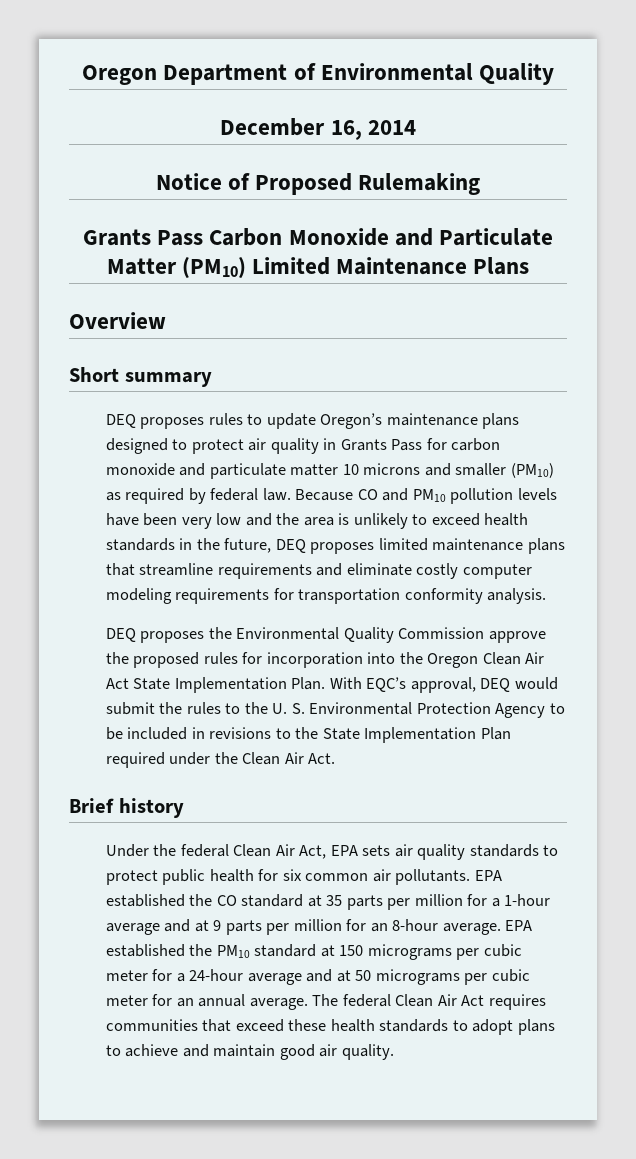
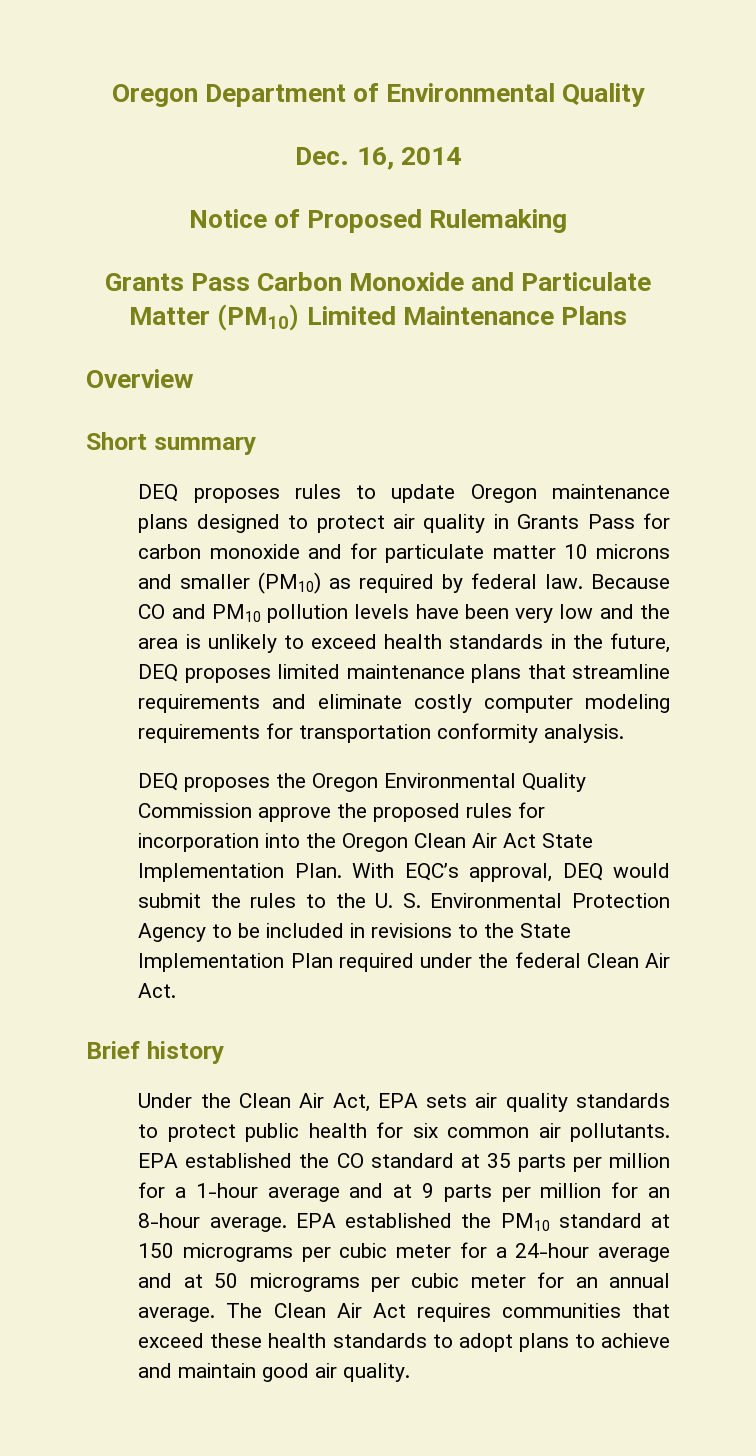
- December 16, 2014
+ Dec. 16, 2014
- DEQ proposes rules to update Oregon’s maintenance plans designed to protect air quality in Grants Pass for carbon monoxide and particulate matter 10 microns and smaller (PM10) as required by federal law.
+ DEQ proposes rules to update Oregon maintenance plans designed to protect air quality in Grants Pass for carbon monoxide and for particulate matter 10 microns and smaller (PM10) as required by federal law.
- DEQ proposes the Environmental Quality Commission approve the proposed rules for incorporation into the Oregon Clean Air Act State Implementation Plan.
+ DEQ proposes the Oregon Environmental Quality Commission approve the proposed rules for incorporation into the Oregon Clean Air Act State Implementation Plan.
- With EQC’s approval, DEQ would submit the rules to the U. S. Environmental Protection Agency to be included in revisions to the State Implementation Plan required under the Clean Air Act.
+ With EQC’s approval, DEQ would submit the rules to the U. S. Environmental Protection Agency to be included in revisions to the State Implementation Plan required under the federal Clean Air Act.
- Under the federal Clean Air Act, EPA sets air quality standards to protect public health for six common air pollutants.
+ Under the Clean Air Act, EPA sets air quality standards to protect public health for six common air pollutants.
- The federal Clean Air Act requires communities that exceed these health standards to adopt plans to achieve and maintain good air quality.
+ The Clean Air Act requires communities that exceed these health standards to adopt plans to achieve and maintain good air quality.

